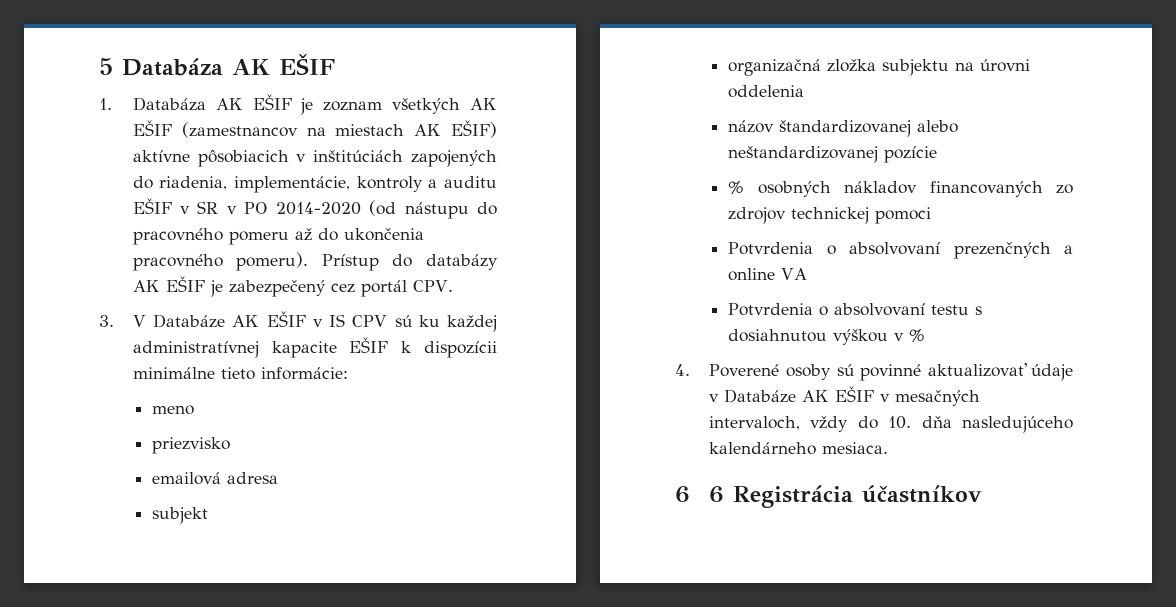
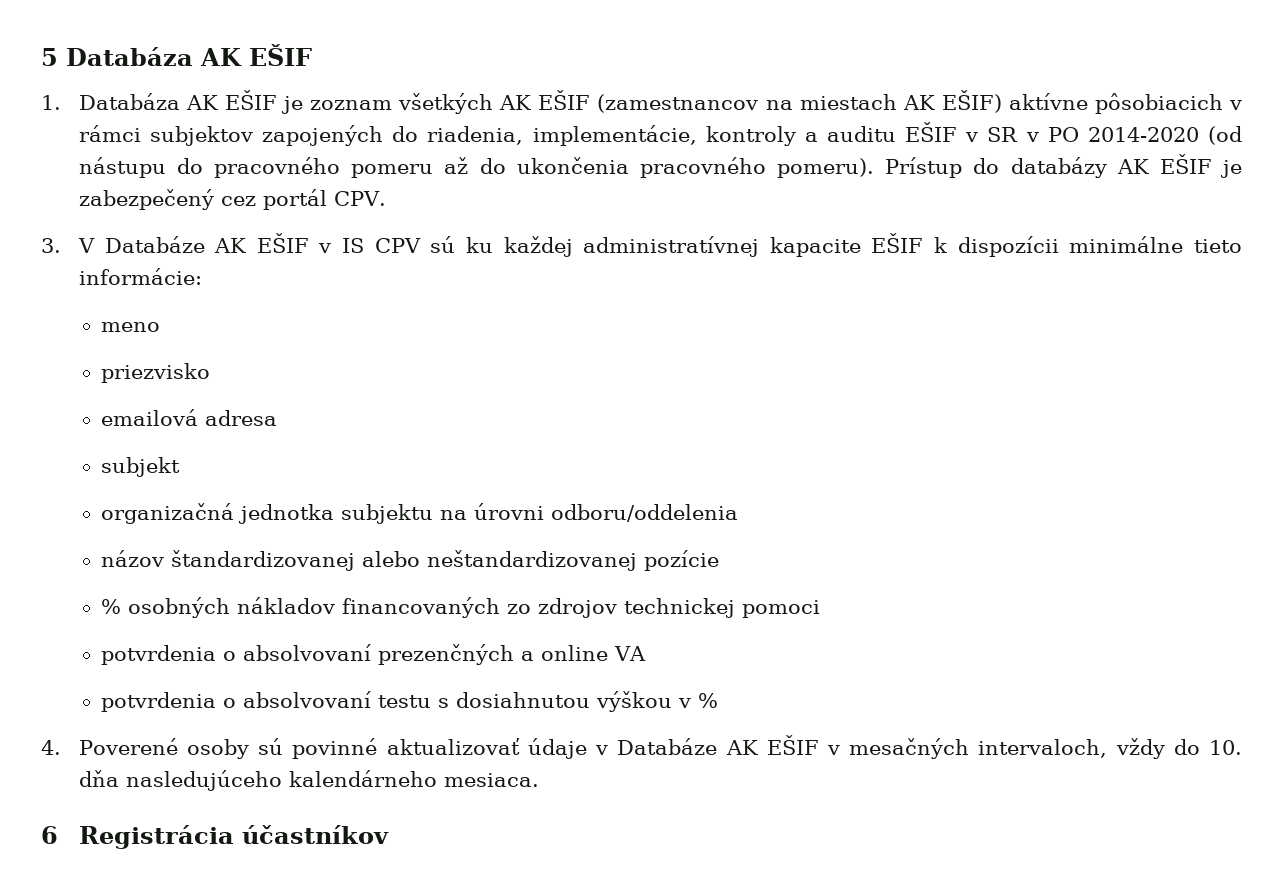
- 1. Databáza AK EŠIF je zoznam všetkých AK EŠIF (zamestnancov na miestach AK EŠIF) aktívne pôsobiacich v inštitúciách zapojených do riadenia, implementácie, kontroly a auditu EŠIF v SR v PO 2014-2020 (od nástupu do pracovného pomeru až do ukončenia pracovného pomeru).
+ 1. Databáza AK EŠIF je zoznam všetkých AK EŠIF (zamestnancov na miestach AK EŠIF) aktívne pôsobiacich v rámci subjektov zapojených do riadenia, implementácie, kontroly a auditu EŠIF v SR v PO 2014-2020 (od nástupu do pracovného pomeru až do ukončenia pracovného pomeru).
- organizačná zložka subjektu na úrovni oddelenia
+ organizačná jednotka subjektu na úrovni odboru/oddelenia
- Potvrdenia o absolvovaní prezenčných a online VA
+ potvrdenia o absolvovaní prezenčných a online VA
- Potvrdenia o absolvovaní testu s dosiahnutou výškou v %
+ potvrdenia o absolvovaní testu s dosiahnutou výškou v %
- 6 6 Registrácia účastníkov
+ 6 Registrácia účastníkov

